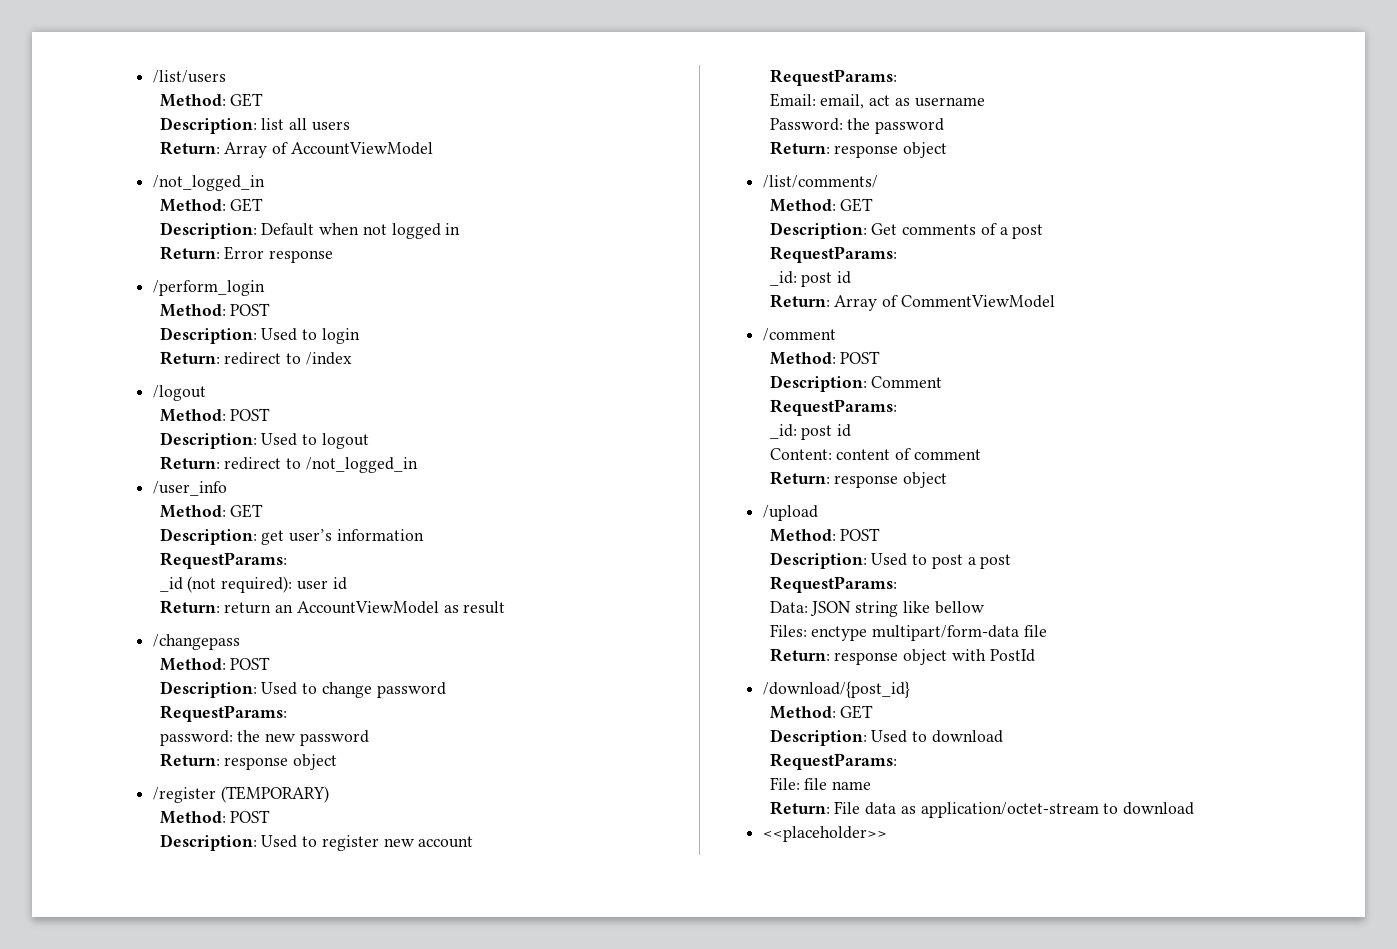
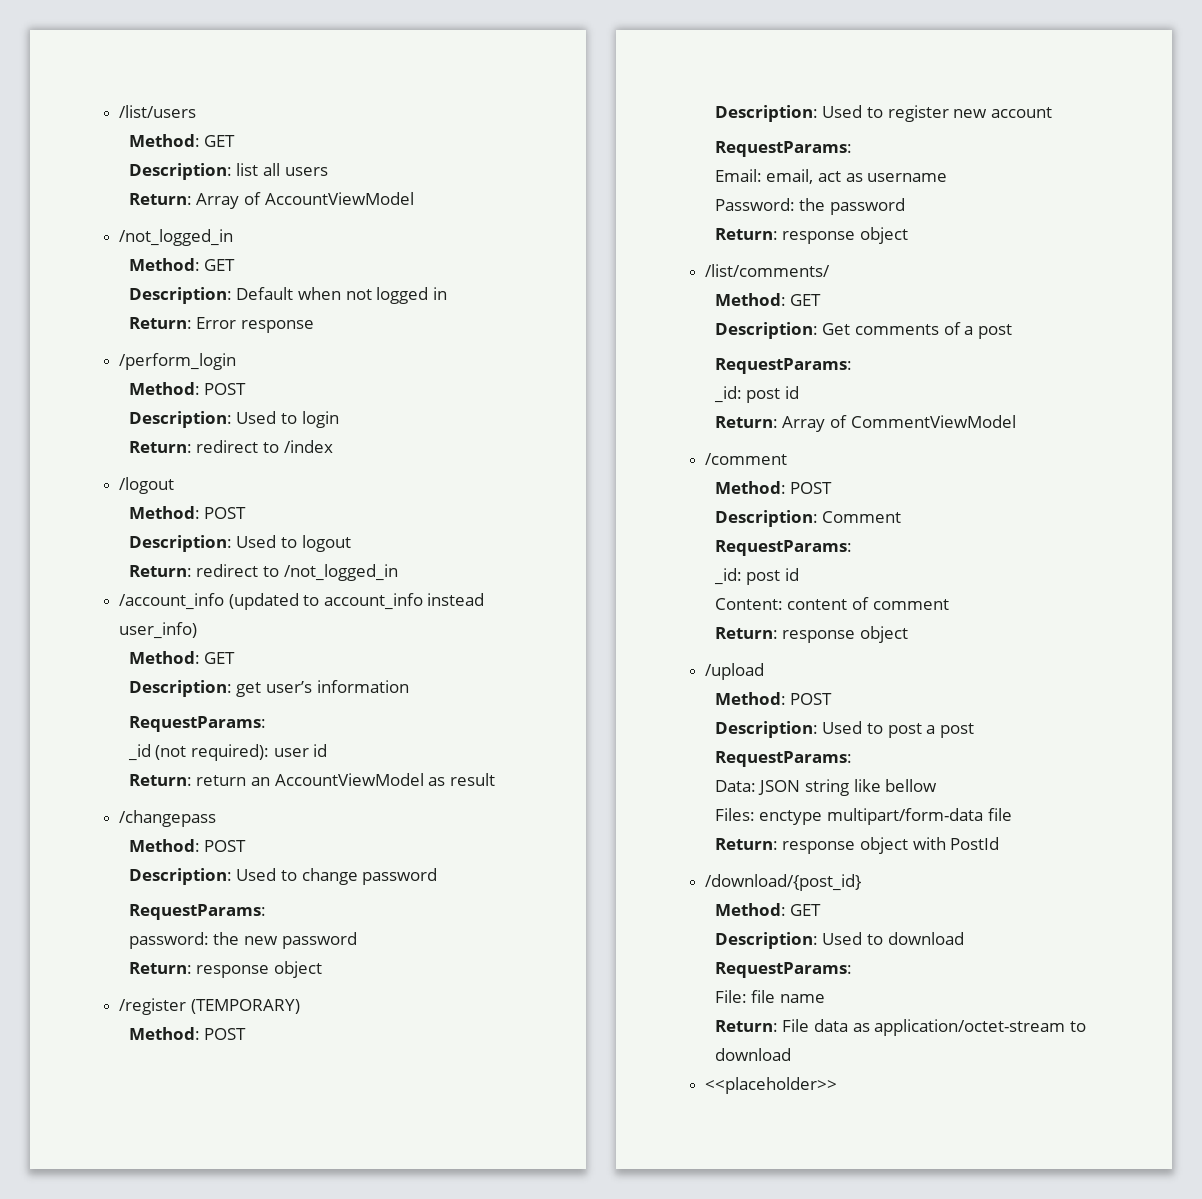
- /user_info
+ /account_info (updated to account_info instead user_info)

